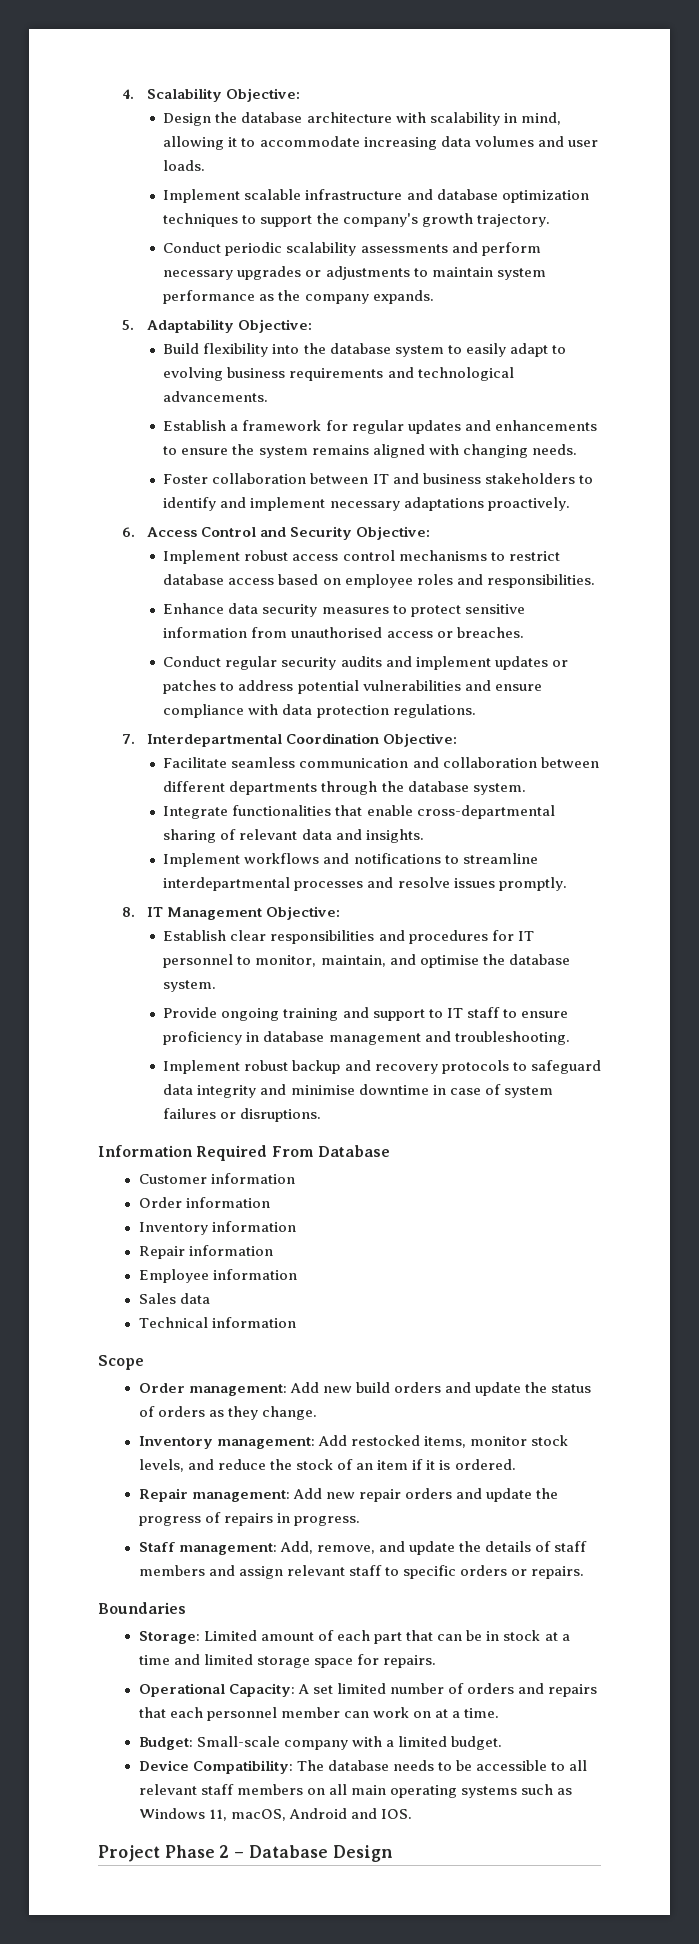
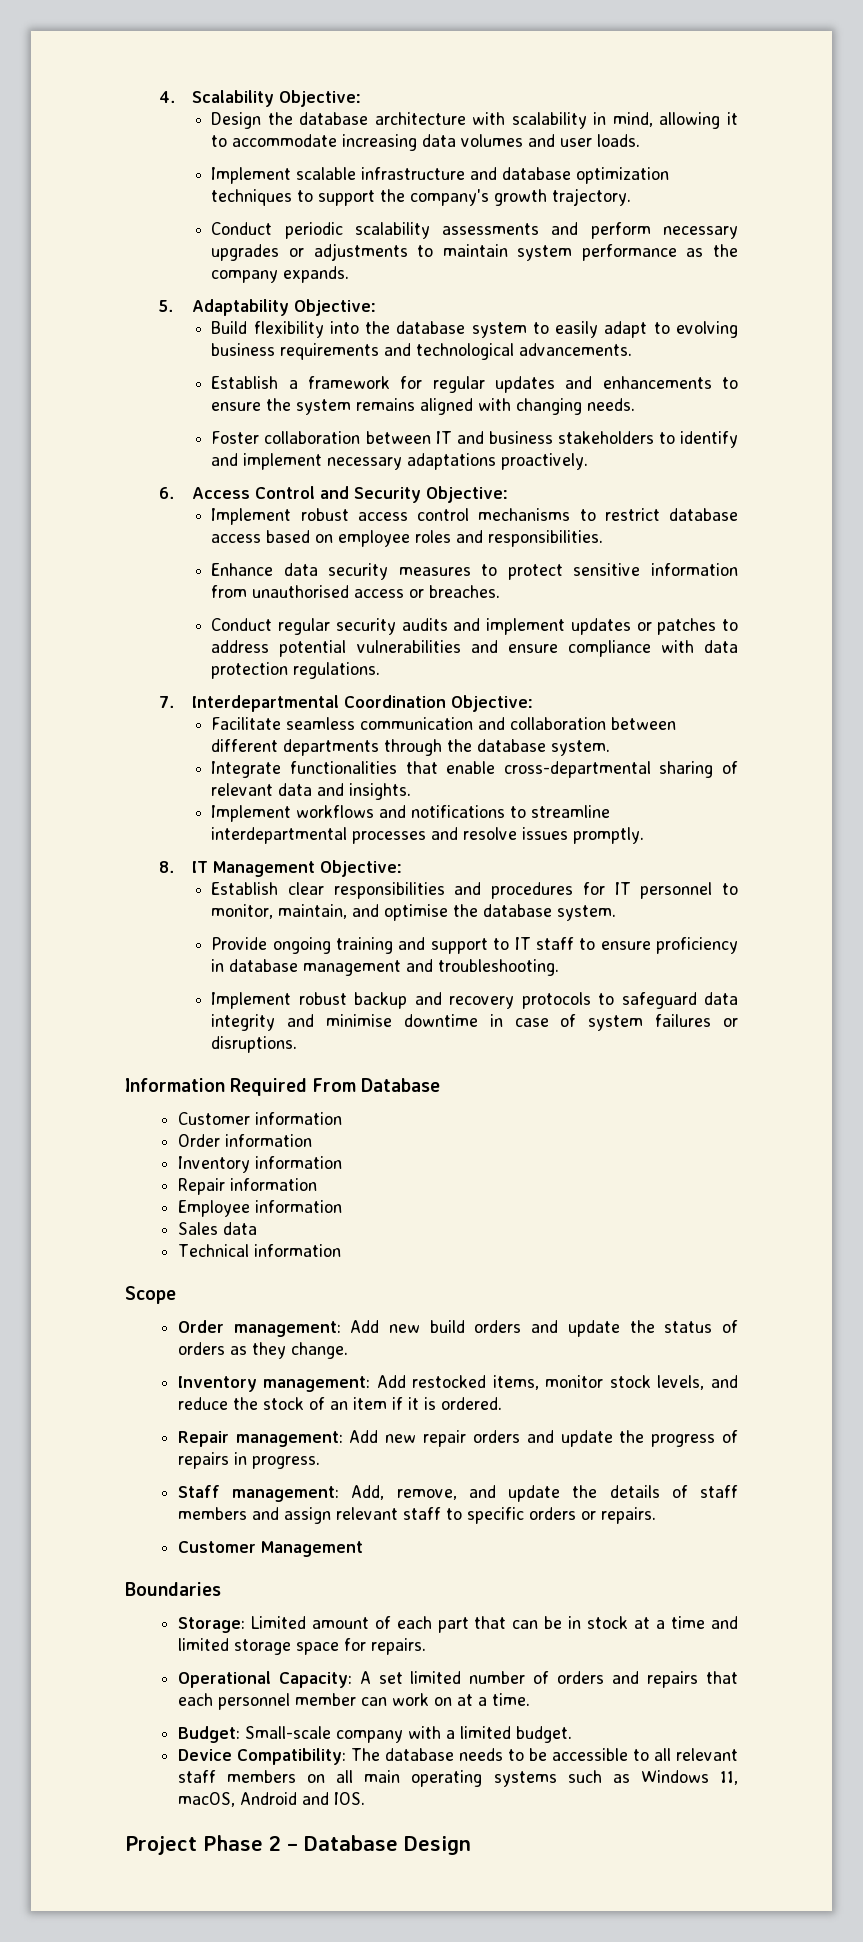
+ Customer Management

